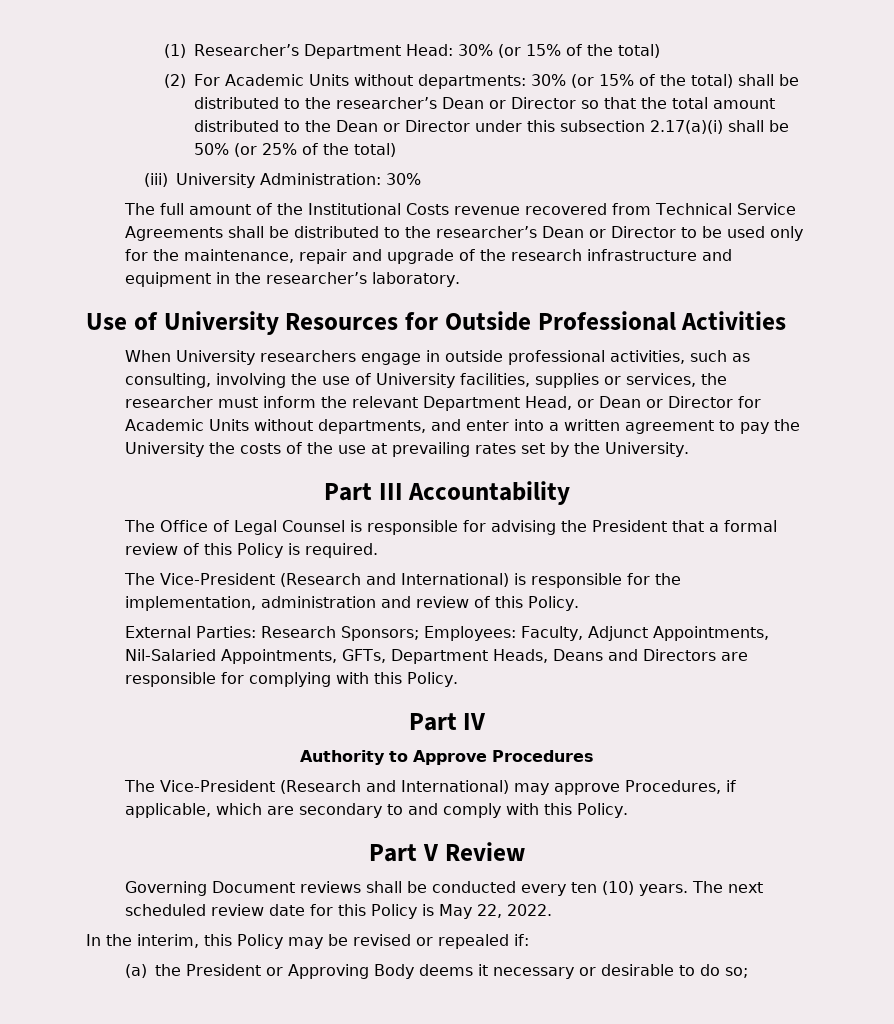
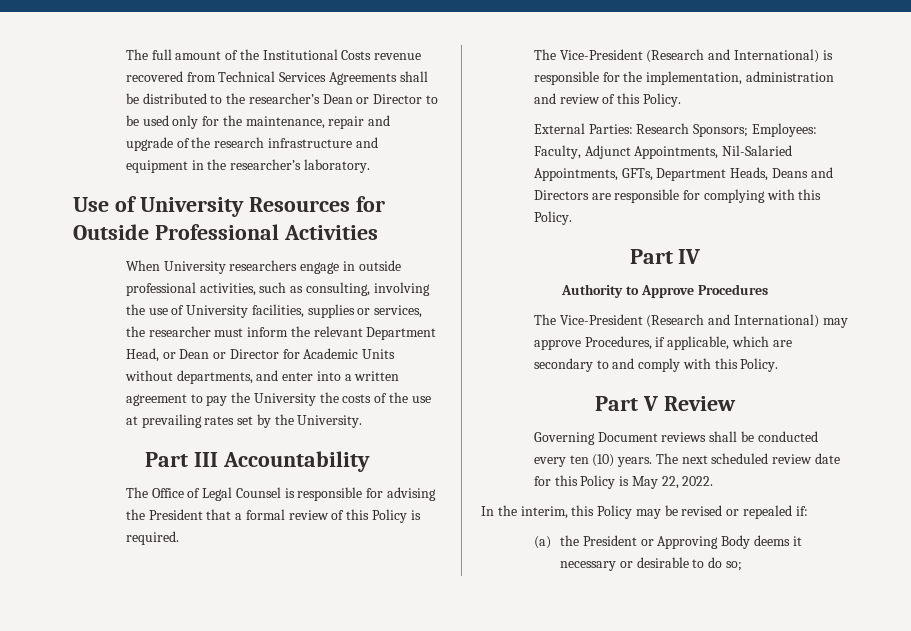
- (1) Researcher’s Department Head: 30% (or 15% of the total)
- (2) For Academic Units without departments: 30% (or 15% of the total) shall be distributed to the researcher’s Dean or Director so that the total amount distributed to the Dean or Director under this subsection 2.17(a)(i) shall be 50% (or 25% of the total)
- (iii) University Administration: 30%
- The full amount of the Institutional Costs revenue recovered from Technical Service Agreements shall be distributed to the researcher’s Dean or Director to be used only for the maintenance, repair and upgrade of the research infrastructure and equipment in the researcher’s laboratory.
+ The full amount of the Institutional Costs revenue recovered from Technical Services Agreements shall be distributed to the researcher’s Dean or Director to be used only for the maintenance, repair and upgrade of the research infrastructure and equipment in the researcher’s laboratory.

